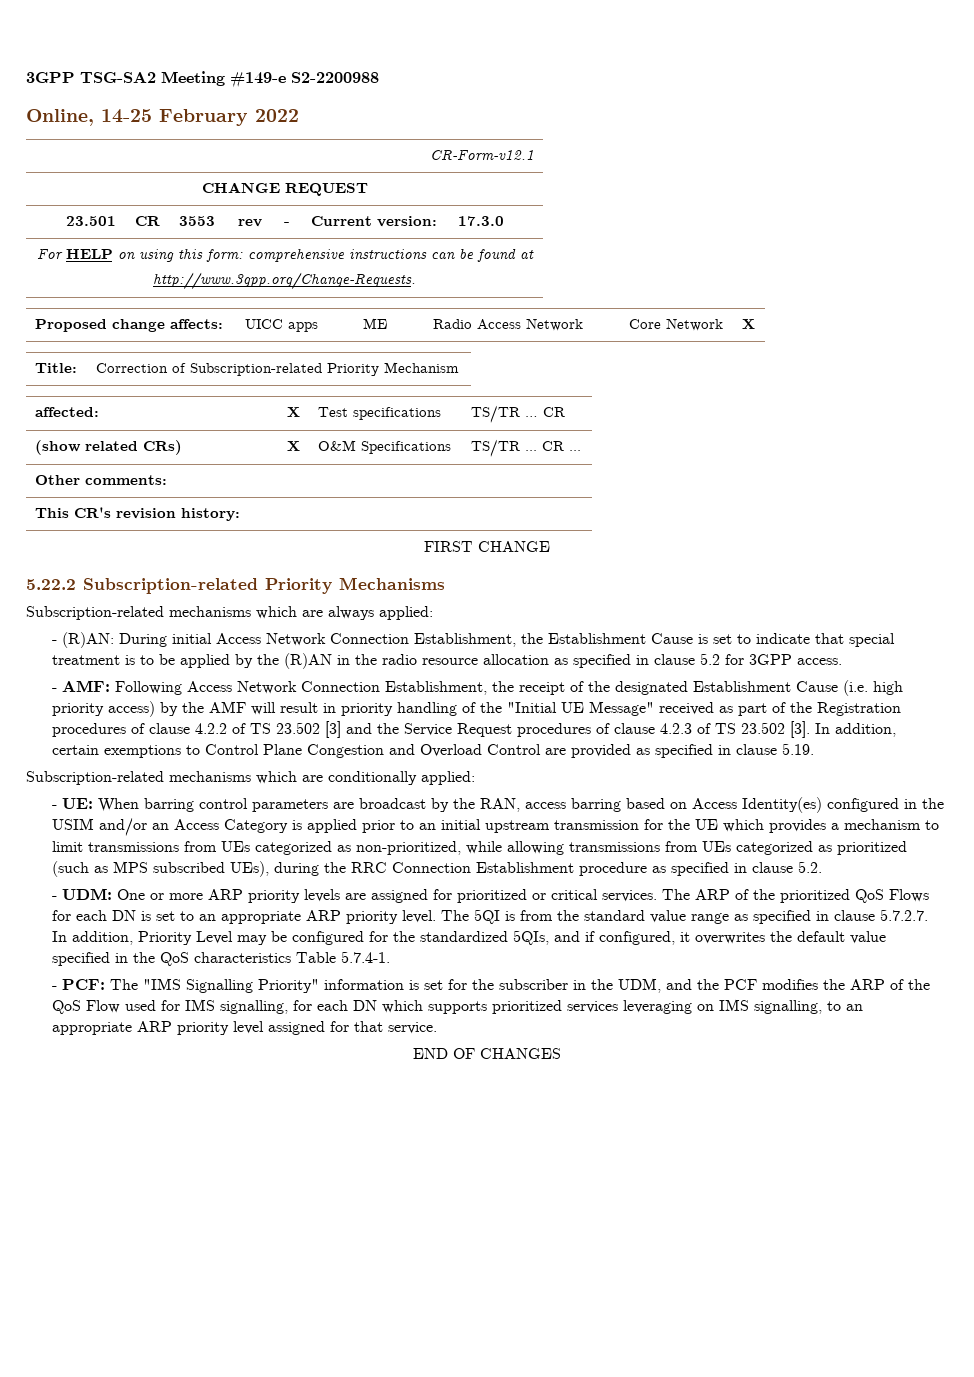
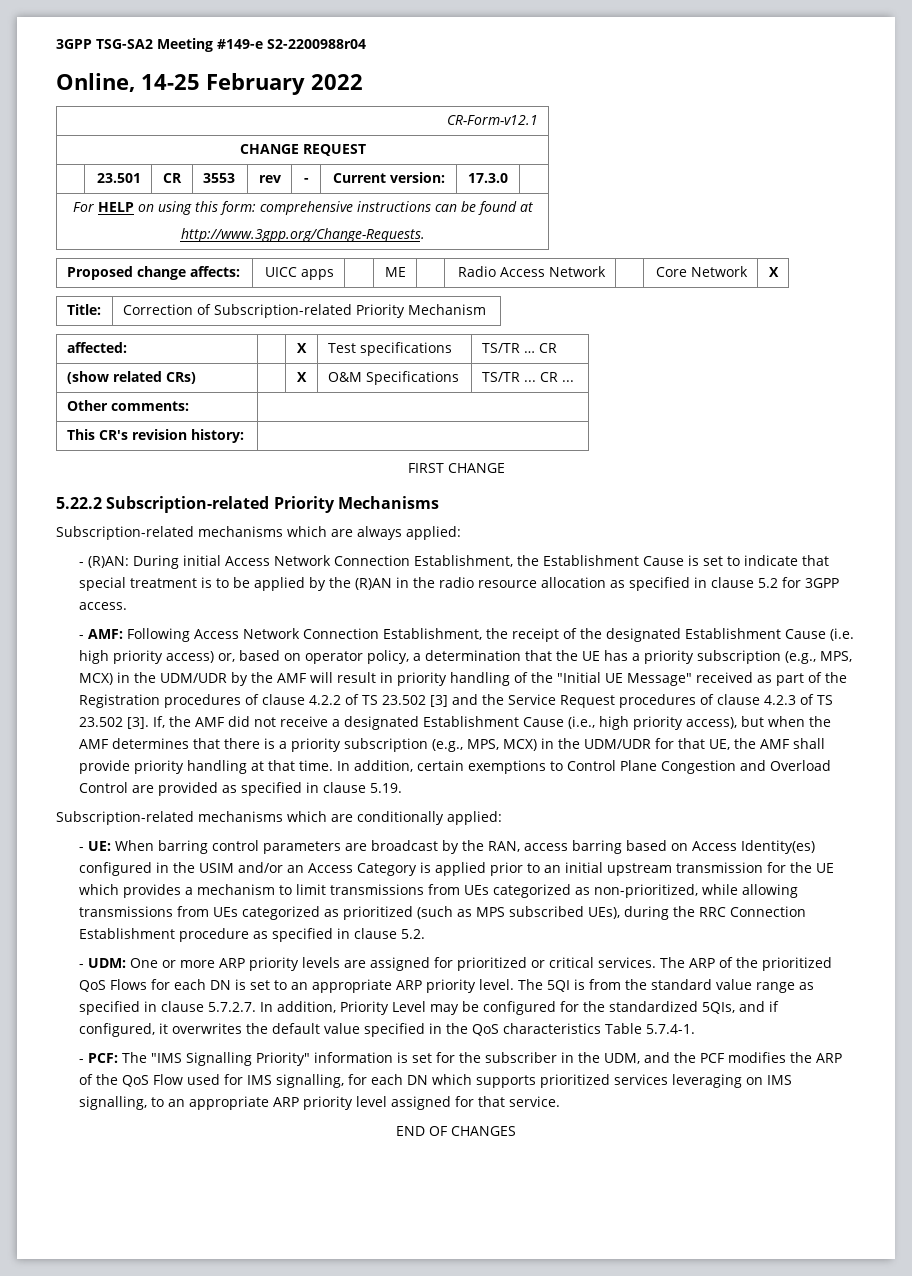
- 3GPP TSG-SA2 Meeting #149-e S2-2200988
+ 3GPP TSG-SA2 Meeting #149-e S2-2200988r04
- - AMF: Following Access Network Connection Establishment, the receipt of the designated Establishment Cause (i.e. high priority access) by the AMF will result in priority handling of the "Initial UE Message" received as part of the Registration procedures of clause 4.2.2 of TS 23.502 [3] and the Service Request procedures of clause 4.2.3 of TS 23.502 [3].
+ - AMF: Following Access Network Connection Establishment, the receipt of the designated Establishment Cause (i.e. high priority access) or, based on operator policy, a determination that the UE has a priority subscription (e.g., MPS, MCX) in the UDM/UDR by the AMF will result in priority handling of the "Initial UE Message" received as part of the Registration procedures of clause 4.2.2 of TS 23.502 [3] and the Service Request procedures of clause 4.2.3 of TS 23.502 [3].
+ If, the AMF did not receive a designated Establishment Cause (i.e., high priority access), but when the AMF determines that there is a priority subscription (e.g., MPS, MCX) in the UDM/UDR for that UE, the AMF shall provide priority handling at that time.

